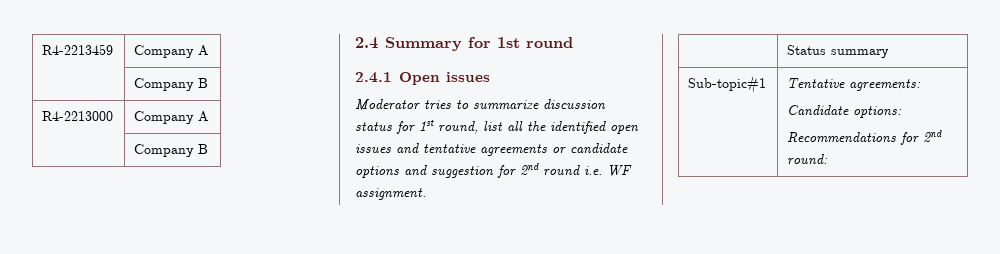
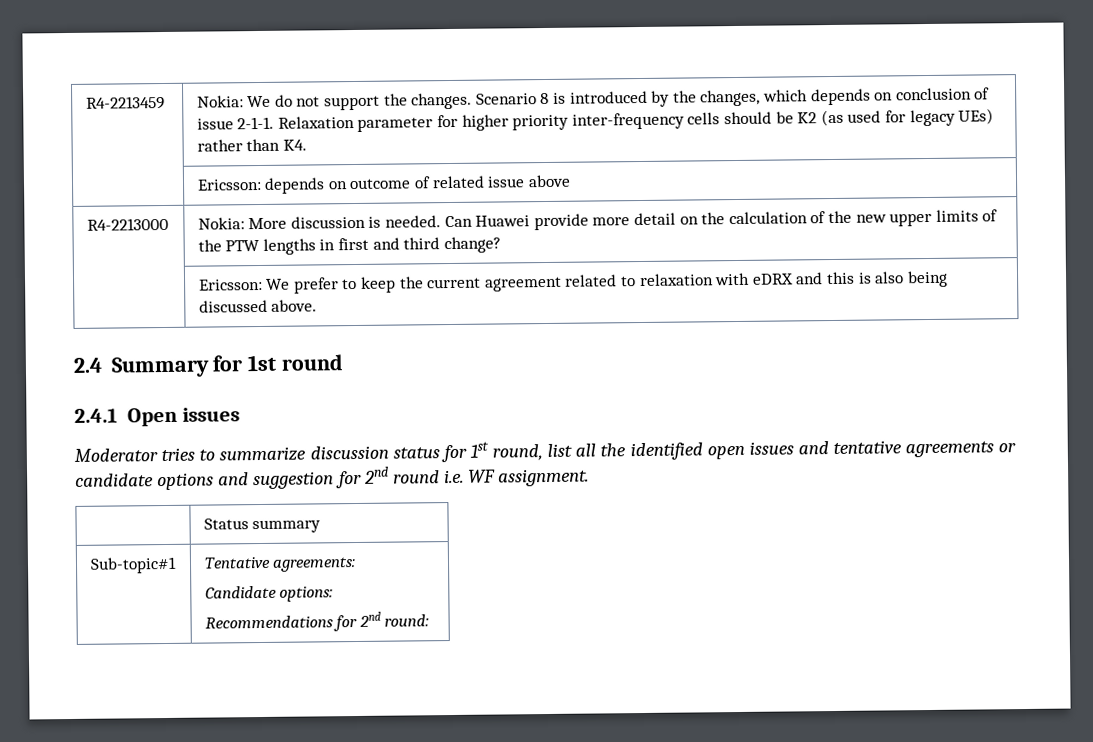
- R4-2213459 | Company A
- | Company B
- R4-2213000 | Company A
- | Company B
+ R4-2213459 | Nokia: We do not support the changes. Scenario 8 is introduced by the changes, which depends on conclusion of issue 2-1-1. Relaxation parameter for higher priority inter-frequency cells should be K2 (as used for legacy UEs) rather than K4.
+ | Ericsson: depends on outcome of related issue above
+ R4-2213000 | Nokia: More discussion is needed. Can Huawei provide more detail on the calculation of the new upper limits of the PTW lengths in first and third change?
+ | Ericsson: We prefer to keep the current agreement related to relaxation with eDRX and this is also being discussed above.

